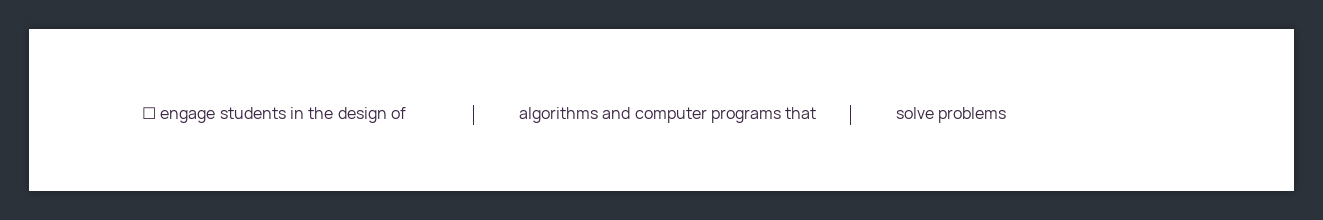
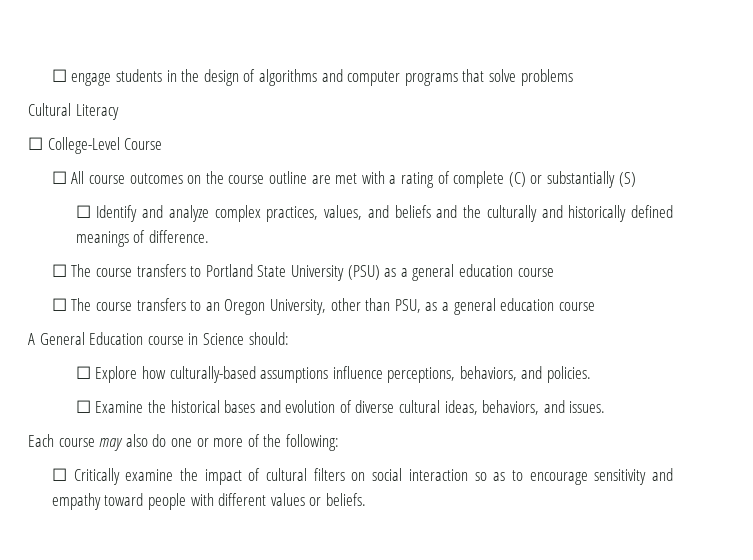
+ Cultural Literacy
+ ☐ College-Level Course
+ ☐ All course outcomes on the course outline are met with a rating of complete (C) or substantially (S)
+ ☐ Identify and analyze complex practices, values, and beliefs and the culturally and historically defined meanings of difference.
+ ☐ The course transfers to Portland State University (PSU) as a general education course
+ ☐ The course transfers to an Oregon University, other than PSU, as a general education course
+ A General Education course in Science should:
+ ☐ Explore how culturally-based assumptions influence perceptions, behaviors, and policies.
+ ☐ Examine the historical bases and evolution of diverse cultural ideas, behaviors, and issues.
+ Each course may also do one or more of the following:
+ ☐ Critically examine the impact of cultural filters on social interaction so as to encourage sensitivity and empathy toward people with different values or beliefs.

